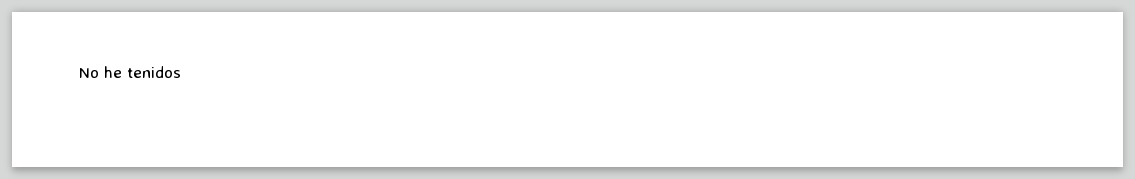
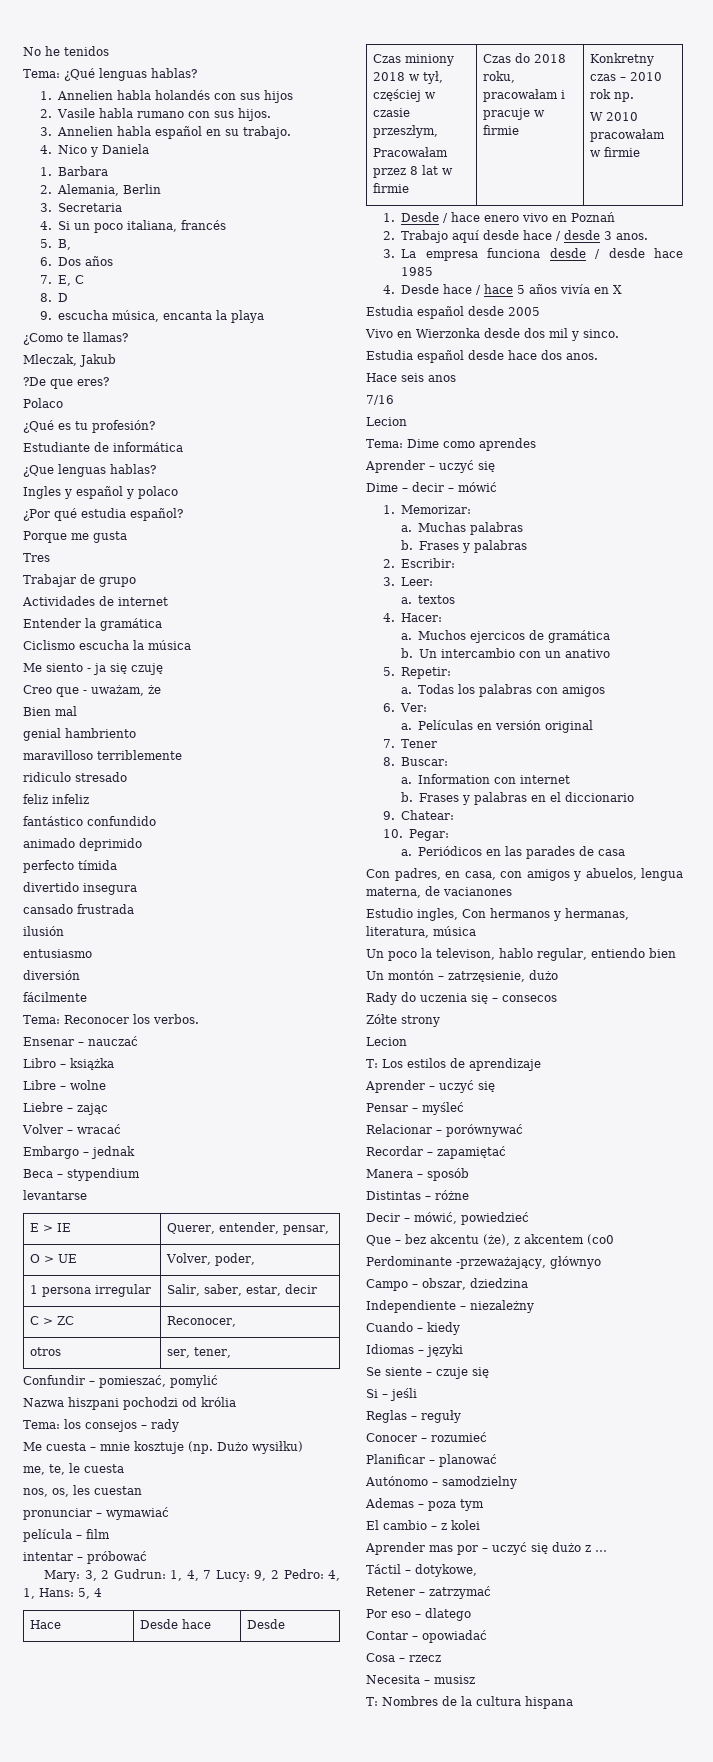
+ Tema: ¿Qué lenguas hablas?
+ 1. Annelien habla holandés con sus hijos
+ 2. Vasile habla rumano con sus hijos.
+ 3. Annelien habla español en su trabajo.
+ 4. Nico y Daniela
+ 1. Barbara
+ 2. Alemania, Berlin
+ 3. Secretaria
+ 4. Si un poco italiana, francés
+ 5. B,
+ 6. Dos años
+ 7. E, C
+ 8. D
+ 9. escucha música, encanta la playa
+ ¿Como te llamas?
+ Mleczak, Jakub
+ ?De que eres?
+ Polaco
+ ¿Qué es tu profesión?
+ Estudiante de informática
+ ¿Que lenguas hablas?
+ Ingles y español y polaco
+ ¿Por qué estudia español?
+ Porque me gusta
+ Tres
+ Trabajar de grupo
+ Actividades de internet
+ Entender la gramática
+ Ciclismo escucha la música
+ Me siento - ja się czuję
+ Creo que - uważam, że
+ Bien mal
+ genial hambriento
+ maravilloso terriblemente
+ ridiculo stresado
+ feliz infeliz
+ fantástico confundido
+ animado deprimido
+ perfecto tímida
+ divertido insegura
+ cansado frustrada
+ ilusión
+ entusiasmo
+ diversión
+ fácilmente
+ Tema: Reconocer los verbos.
+ Ensenar – nauczać
+ Libro – książka
+ Libre – wolne
+ Liebre – zając
+ Volver – wracać
+ Embargo – jednak
+ Beca – stypendium
+ levantarse
+ E > IE | Querer, entender, pensar,
+ O > UE | Volver, poder,
+ 1 persona irregular | Salir, saber, estar, decir
+ C > ZC | Reconocer,
+ otros | ser, tener,
+ Confundir – pomieszać, pomylić
+ Nazwa hiszpani pochodzi od królia
+ Tema: los consejos – rady
+ Me cuesta – mnie kosztuje (np. Dużo wysiłku)
+ me, te, le cuesta
+ nos, os, les cuestan
+ pronunciar – wymawiać
+ película – film
+ intentar – próbować
+ Mary: 3, 2 Gudrun: 1, 4, 7 Lucy: 9, 2 Pedro: 4, 1, Hans: 5, 4
+ Hace | Desde hace | Desde
+ Czas miniony 2018 w tył, częściej w czasie przeszłym,
+ Pracowałam przez 8 lat w firmie | Czas do 2018 roku, pracowałam i pracuje w firmie | Konkretny czas – 2010 rok np.
+ W 2010 pracowałam w firmie
+ 1. Desde / hace enero vivo en Poznań
+ 2. Trabajo aquí desde hace / desde 3 anos.
+ 3. La empresa funciona desde / desde hace 1985
+ 4. Desde hace / hace 5 años vivía en X
+ Estudia español desde 2005
+ Vivo en Wierzonka desde dos mil y sinco.
+ Estudia español desde hace dos anos.
+ Hace seis anos
+ 7/16
+ Lecion
+ Tema: Dime como aprendes
+ Aprender – uczyć się
+ Dime – decir – mówić
+ 1. Memorizar:
+ a. Muchas palabras
+ b. Frases y palabras
+ 2. Escribir:
+ 3. Leer:
+ a. textos
+ 4. Hacer:
+ a. Muchos ejercicos de gramática
+ b. Un intercambio con un anativo
+ 5. Repetir:
+ a. Todas los palabras con amigos
+ 6. Ver:
+ a. Películas en versión original
+ 7. Tener
+ 8. Buscar:
+ a. Information con internet
+ b. Frases y palabras en el diccionario
+ 9. Chatear:
+ 10. Pegar:
+ a. Periódicos en las parades de casa
+ Con padres, en casa, con amigos y abuelos, lengua materna, de vacianones
+ Estudio ingles, Con hermanos y hermanas, literatura, música
+ Un poco la televison, hablo regular, entiendo bien
+ Un montón – zatrzęsienie, dużo
+ Rady do uczenia się – consecos
+ Zółte strony
+ Lecion
+ T: Los estilos de aprendizaje
+ Aprender – uczyć się
+ Pensar – myśleć
+ Relacionar – porównywać
+ Recordar – zapamiętać
+ Manera – sposób
+ Distintas – różne
+ Decir – mówić, powiedzieć
+ Que – bez akcentu (że), z akcentem (co0
+ Perdominante -przeważający, głównyo
+ Campo – obszar, dziedzina
+ Independiente – niezależny
+ Cuando – kiedy
+ Idiomas – języki
+ Se siente – czuje się
+ Si – jeśli
+ Reglas – reguły
+ Conocer – rozumieć
+ Planificar – planować
+ Autónomo – samodzielny
+ Ademas – poza tym
+ El cambio – z kolei
+ Aprender mas por – uczyć się dużo z …
+ Táctil – dotykowe,
+ Retener – zatrzymać
+ Por eso – dlatego
+ Contar – opowiadać
+ Cosa – rzecz
+ Necesita – musisz
+ T: Nombres de la cultura hispana

